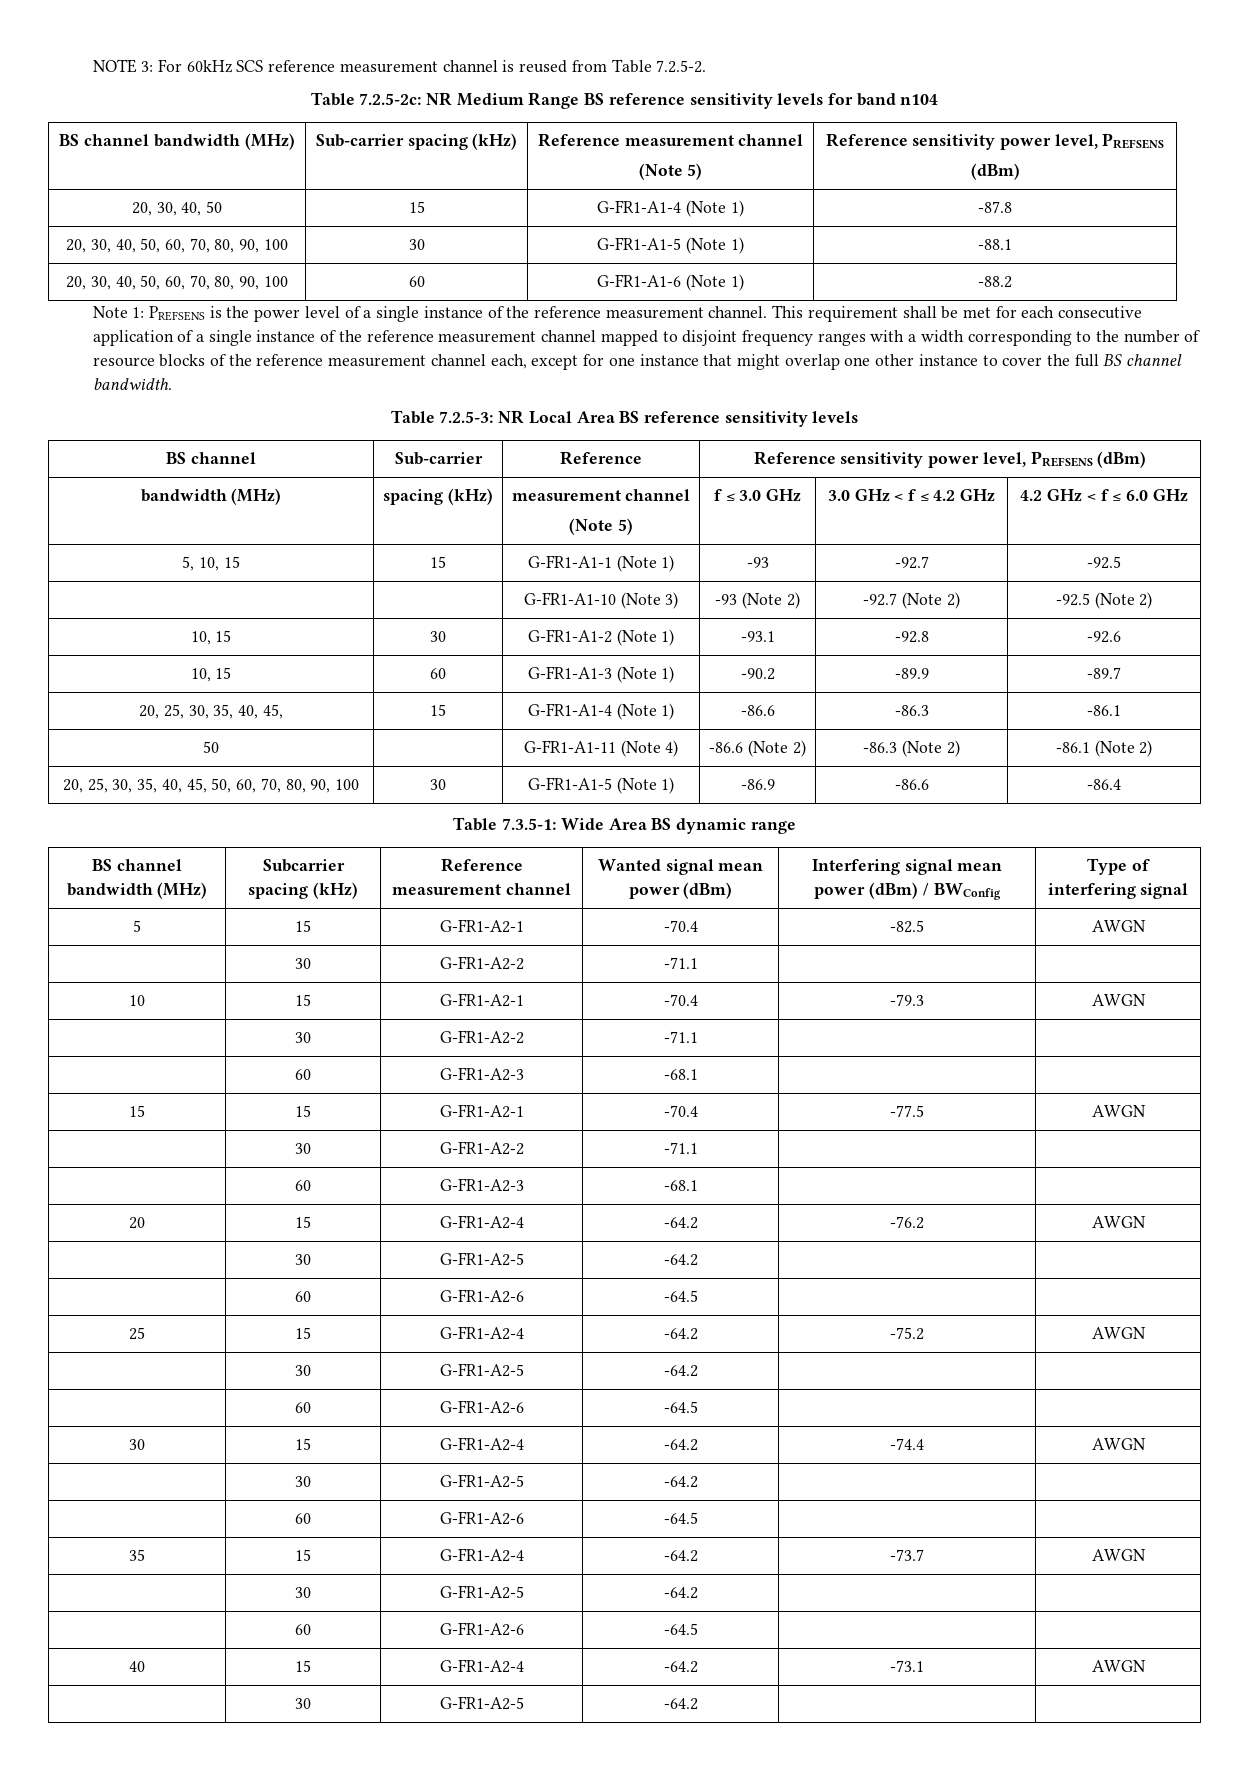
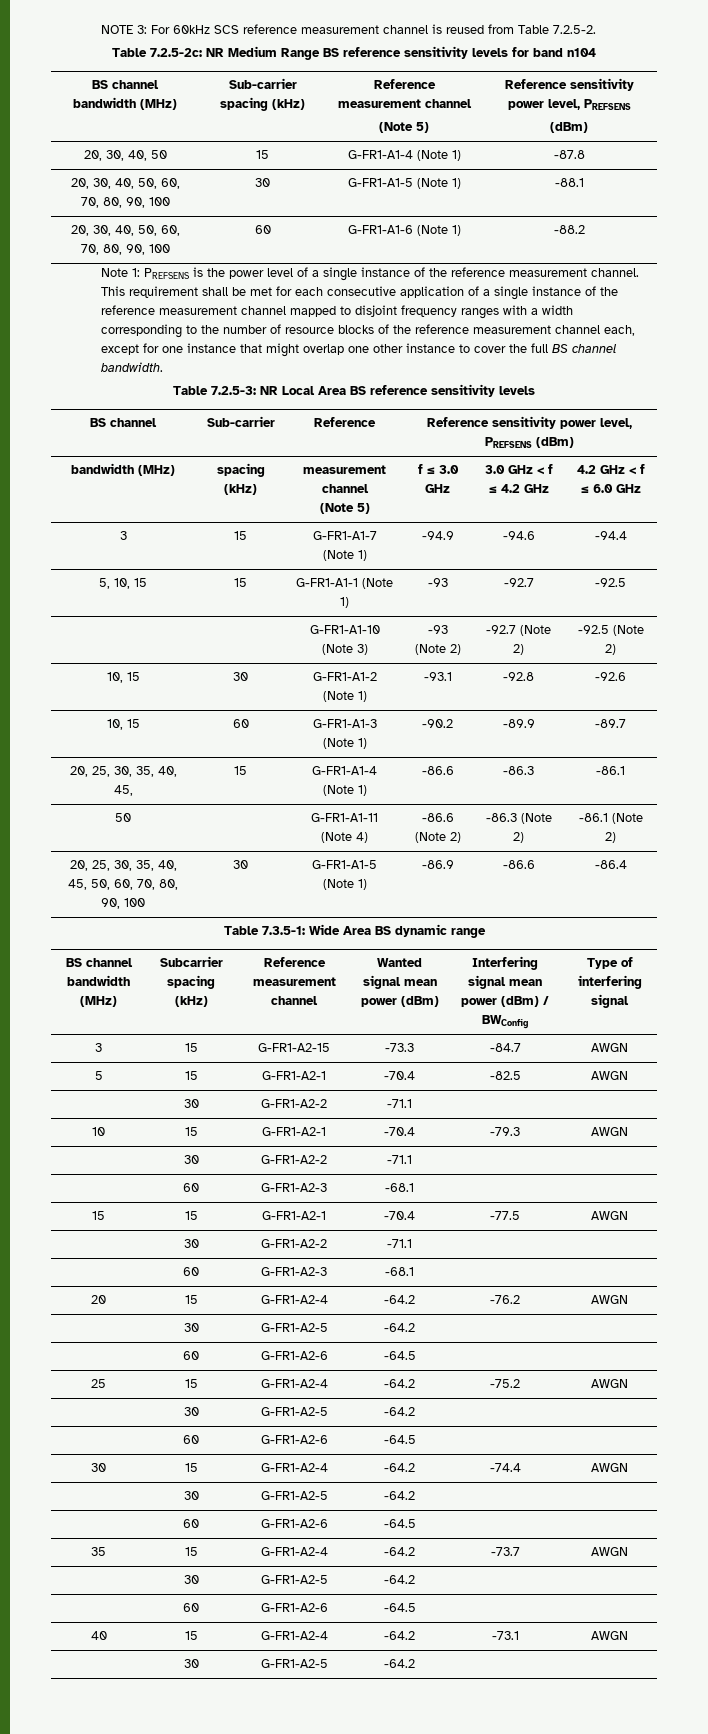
+ 3 | 15 | G-FR1-A1-7 (Note 1) | -94.9 | -94.6 | -94.4
+ 3 | 15 | G-FR1-A2-15 | -73.3 | -84.7 | AWGN

